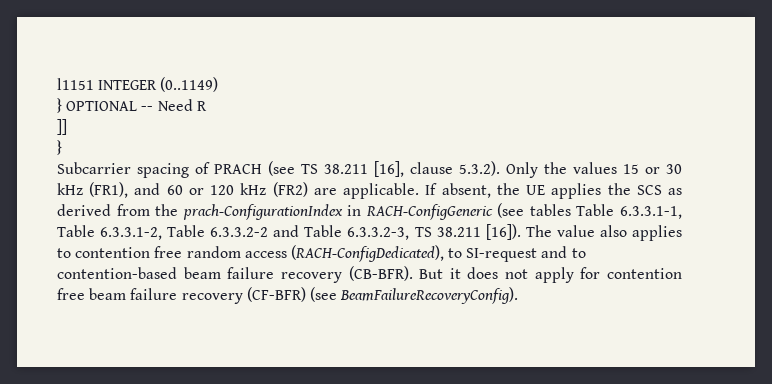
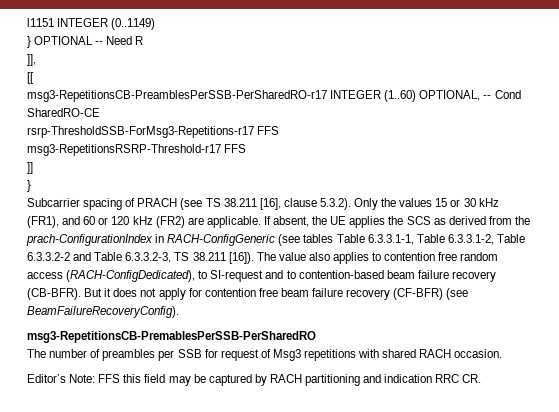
+ ]],
+ [[
+ msg3-RepetitionsCB-PreamblesPerSSB-PerSharedRO-r17 INTEGER (1..60) OPTIONAL, -- Cond SharedRO-CE
+ rsrp-ThresholdSSB-ForMsg3-Repetitions-r17 FFS
+ msg3-RepetitionsRSRP-Threshold-r17 FFS
+ msg3-RepetitionsCB-PremablesPerSSB-PerSharedRO
+ The number of preambles per SSB for request of Msg3 repetitions with shared RACH occasion.
+ Editor’s Note: FFS this field may be captured by RACH partitioning and indication RRC CR.

